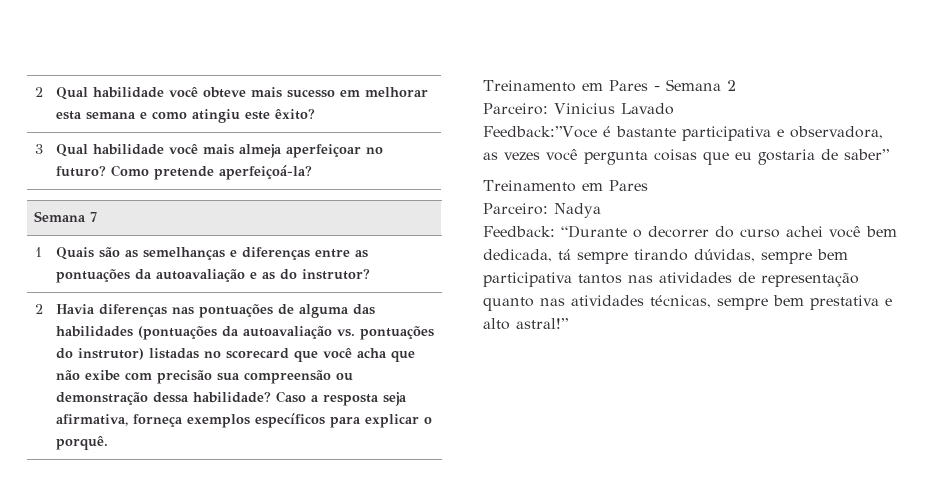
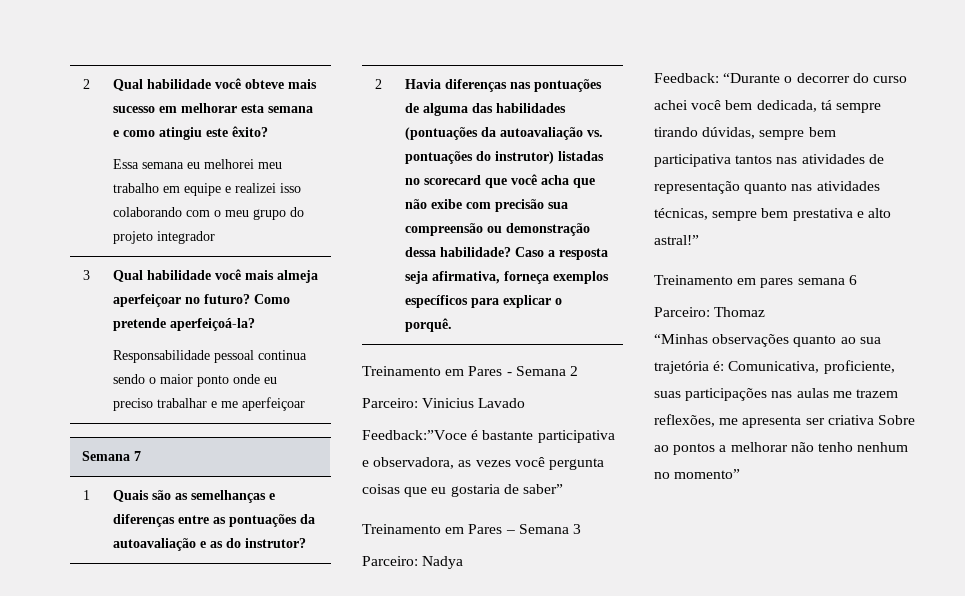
  2 | Qual habilidade você obteve mais sucesso em melhorar esta semana e como atingiu este êxito?
+ Essa semana eu melhorei meu trabalho em equipe e realizei isso colaborando com o meu grupo do projeto integrador
  3 | Qual habilidade você mais almeja aperfeiçoar no futuro? Como pretende aperfeiçoá-la?
+ Responsabilidade pessoal continua sendo o maior ponto onde eu preciso trabalhar e me aperfeiçoar
  Feedback:”Voce é bastante participativa e observadora, as vezes você pergunta coisas que eu gostaria de saber”
- Treinamento em Pares
+ Treinamento em Pares – Semana 3
+ Treinamento em pares semana 6
+ Parceiro: Thomaz
+ “Minhas observações quanto ao sua trajetória é: Comunicativa, proficiente, suas participações nas aulas me trazem reflexões, me apresenta ser criativa Sobre ao pontos a melhorar não tenho nenhum no momento”

